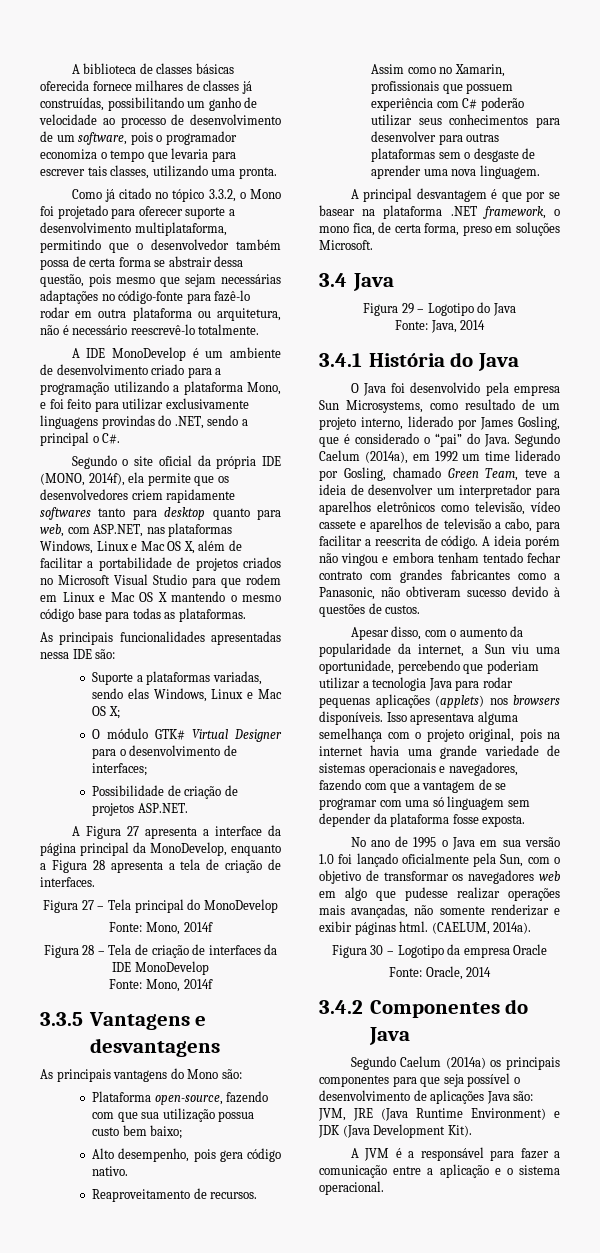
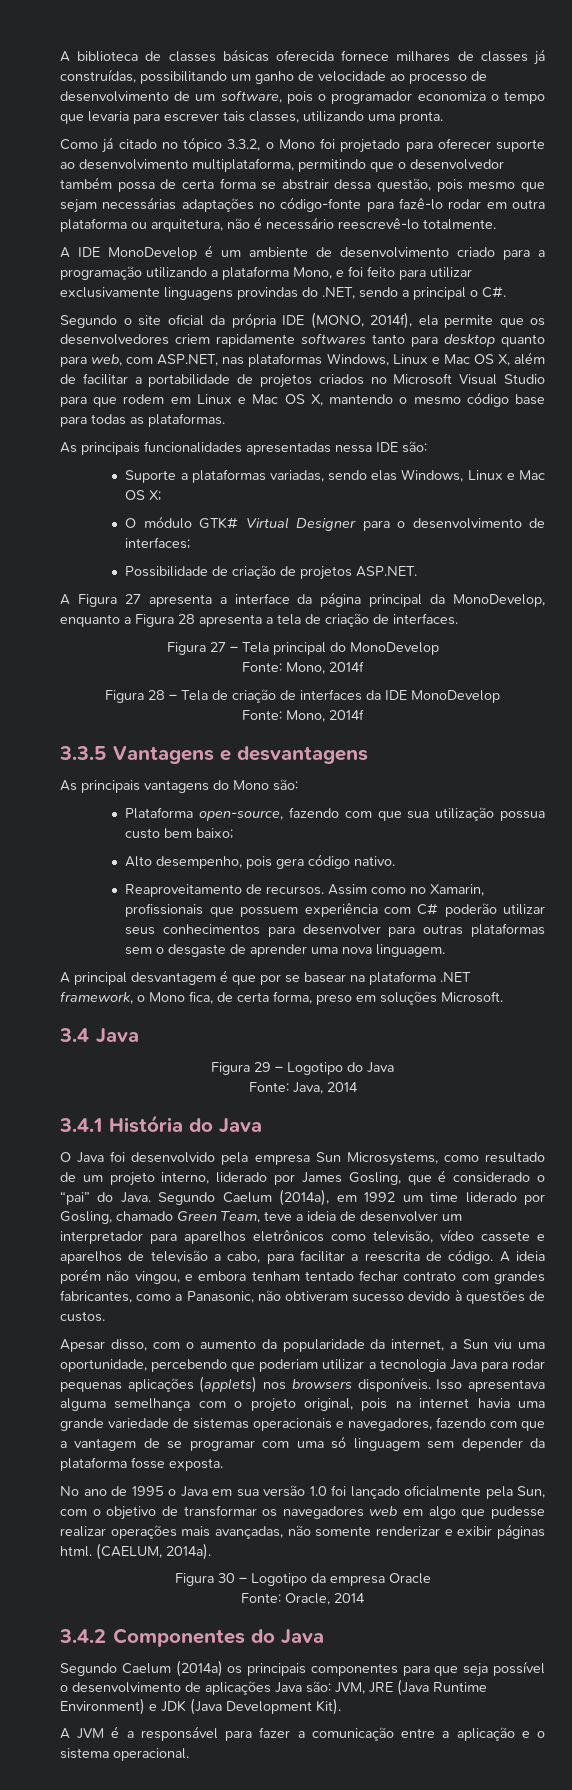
- Como já citado no tópico 3.3.2, o Mono foi projetado para oferecer suporte a desenvolvimento multiplataforma, permitindo que o desenvolvedor também possa de certa forma se abstrair dessa questão, pois mesmo que sejam necessárias adaptações no código-fonte para fazê-lo rodar em outra plataforma ou arquitetura, não é necessário reescrevê-lo totalmente.
+ Como já citado no tópico 3.3.2, o Mono foi projetado para oferecer suporte ao desenvolvimento multiplataforma, permitindo que o desenvolvedor também possa de certa forma se abstrair dessa questão, pois mesmo que sejam necessárias adaptações no código-fonte para fazê-lo rodar em outra plataforma ou arquitetura, não é necessário reescrevê-lo totalmente.
- Segundo o site oficial da própria IDE (MONO, 2014f), ela permite que os desenvolvedores criem rapidamente softwares tanto para desktop quanto para web, com ASP.NET, nas plataformas Windows, Linux e Mac OS X, além de facilitar a portabilidade de projetos criados no Microsoft Visual Studio para que rodem em Linux e Mac OS X mantendo o mesmo código base para todas as plataformas.
+ Segundo o site oficial da própria IDE (MONO, 2014f), ela permite que os desenvolvedores criem rapidamente softwares tanto para desktop quanto para web, com ASP.NET, nas plataformas Windows, Linux e Mac OS X, além de facilitar a portabilidade de projetos criados no Microsoft Visual Studio para que rodem em Linux e Mac OS X, mantendo o mesmo código base para todas as plataformas.
- A principal desvantagem é que por se basear na plataforma .NET framework, o mono fica, de certa forma, preso em soluções Microsoft.
+ A principal desvantagem é que por se basear na plataforma .NET framework, o Mono fica, de certa forma, preso em soluções Microsoft.
- A ideia porém não vingou e embora tenham tentado fechar contrato com grandes fabricantes como a Panasonic, não obtiveram sucesso devido à questões de custos.
+ A ideia porém não vingou, e embora tenham tentado fechar contrato com grandes fabricantes, como a Panasonic, não obtiveram sucesso devido à questões de custos.

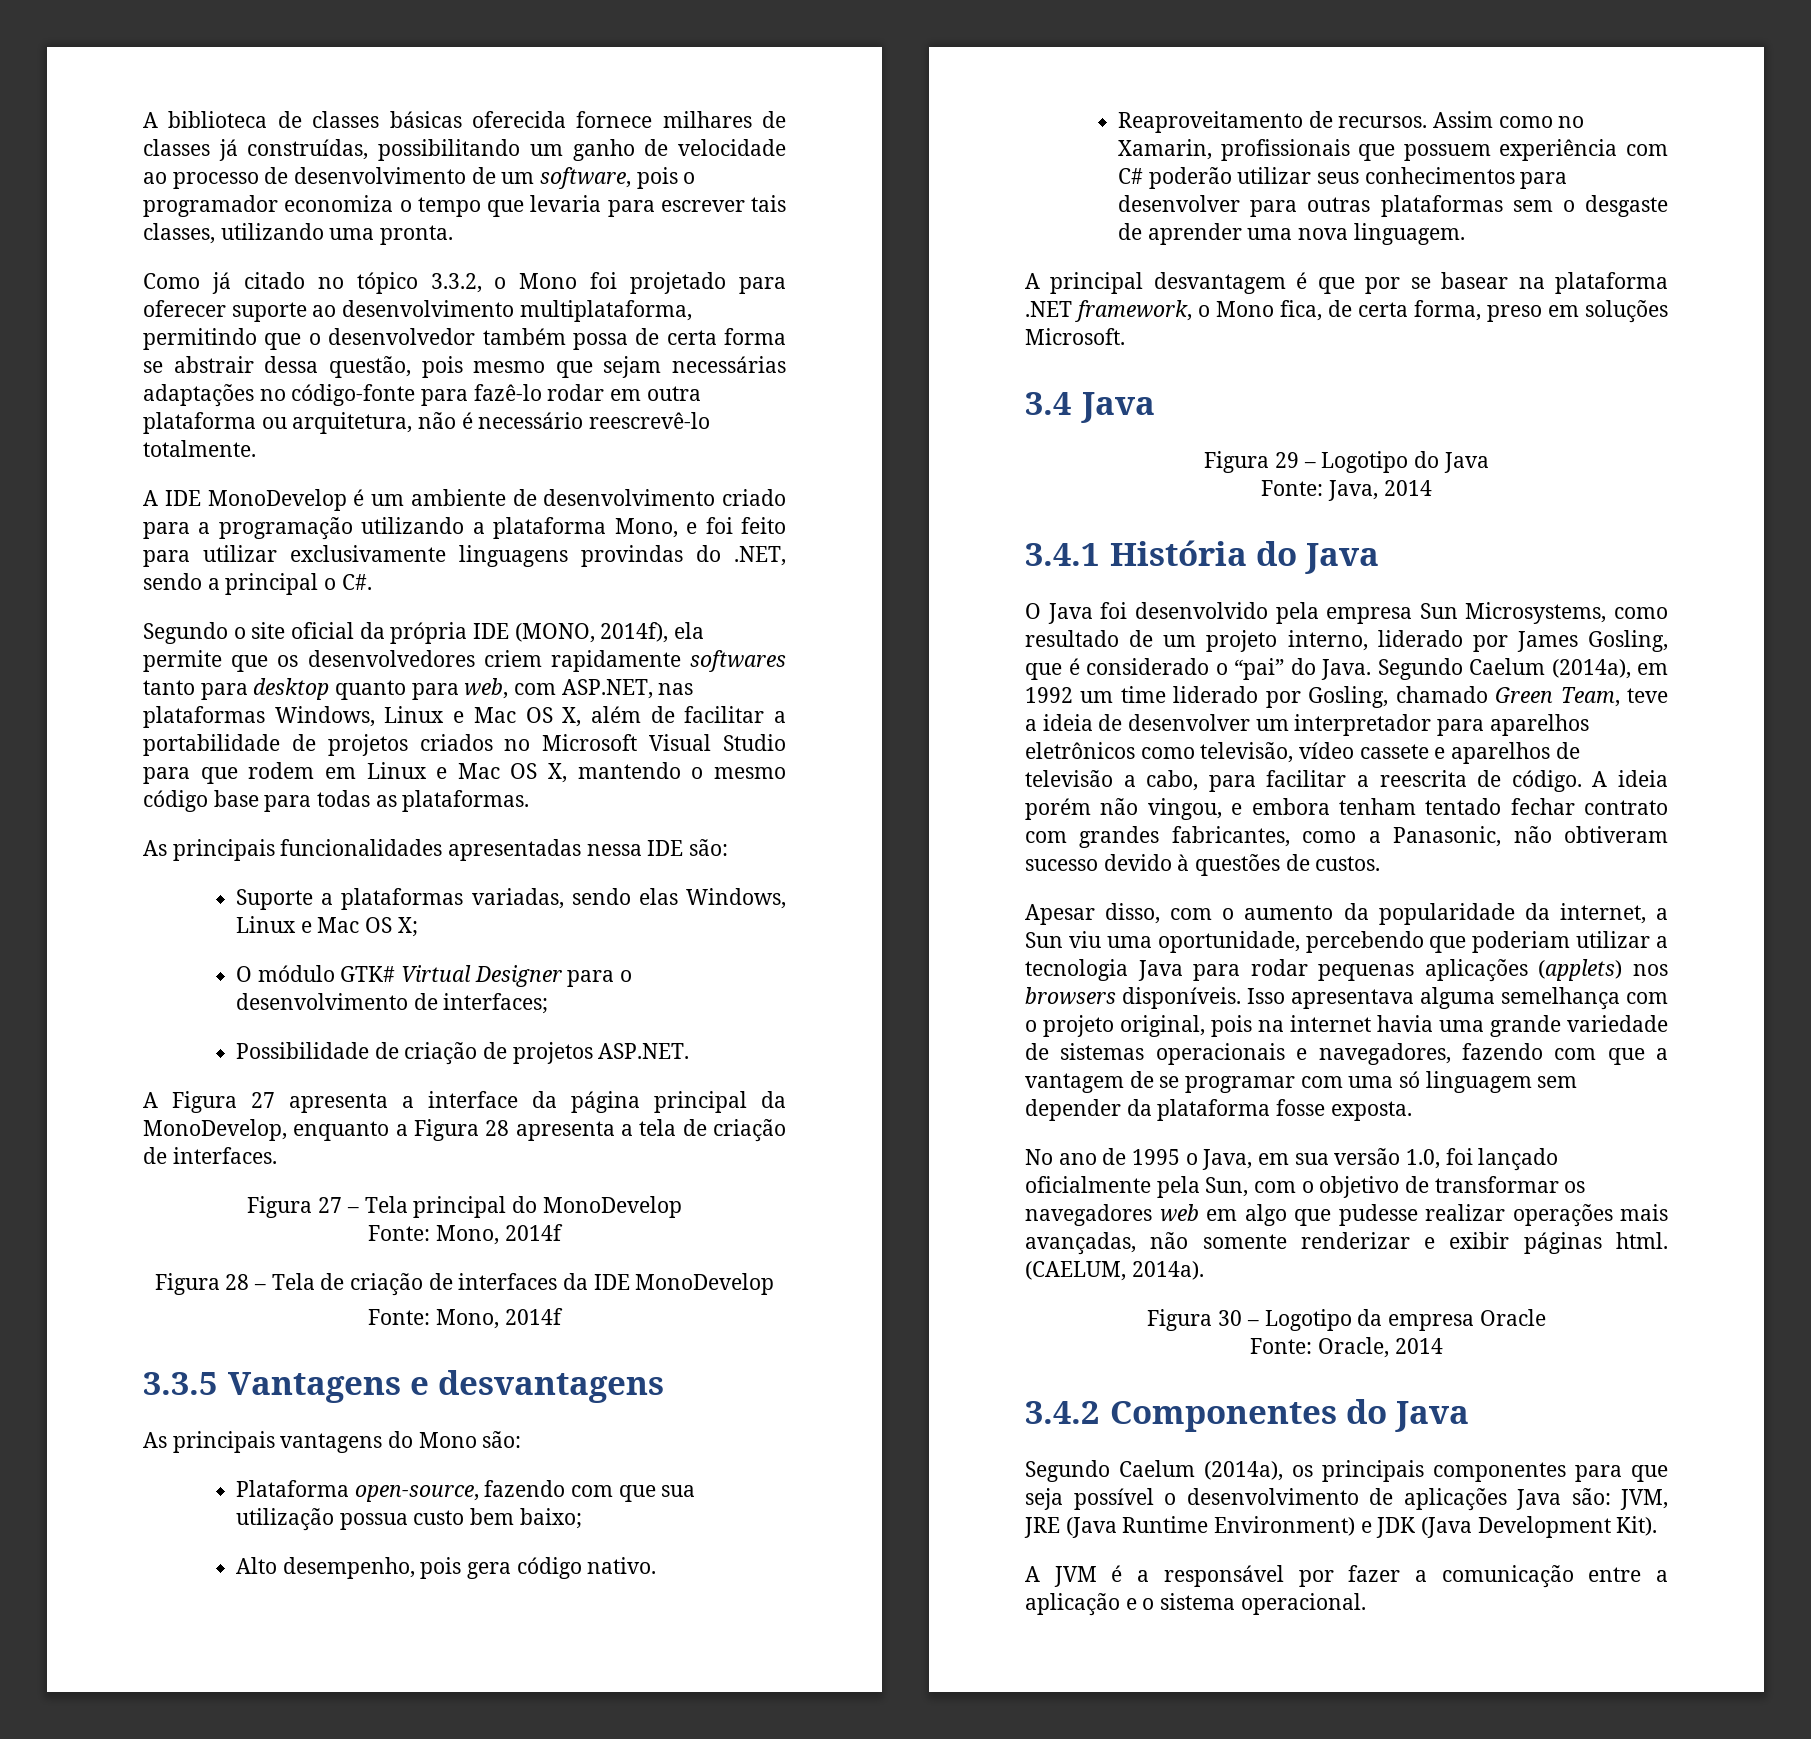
- No ano de 1995 o Java em sua versão 1.0 foi lançado oficialmente pela Sun, com o objetivo de transformar os navegadores web em algo que pudesse realizar operações mais avançadas, não somente renderizar e exibir páginas html.
+ No ano de 1995 o Java, em sua versão 1.0, foi lançado oficialmente pela Sun, com o objetivo de transformar os navegadores web em algo que pudesse realizar operações mais avançadas, não somente renderizar e exibir páginas html.
- Segundo Caelum (2014a) os principais componentes para que seja possível o desenvolvimento de aplicações Java são: JVM, JRE (Java Runtime Environment) e JDK (Java Development Kit).
+ Segundo Caelum (2014a), os principais componentes para que seja possível o desenvolvimento de aplicações Java são: JVM, JRE (Java Runtime Environment) e JDK (Java Development Kit).
- A JVM é a responsável para fazer a comunicação entre a aplicação e o sistema operacional.
+ A JVM é a responsável por fazer a comunicação entre a aplicação e o sistema operacional.

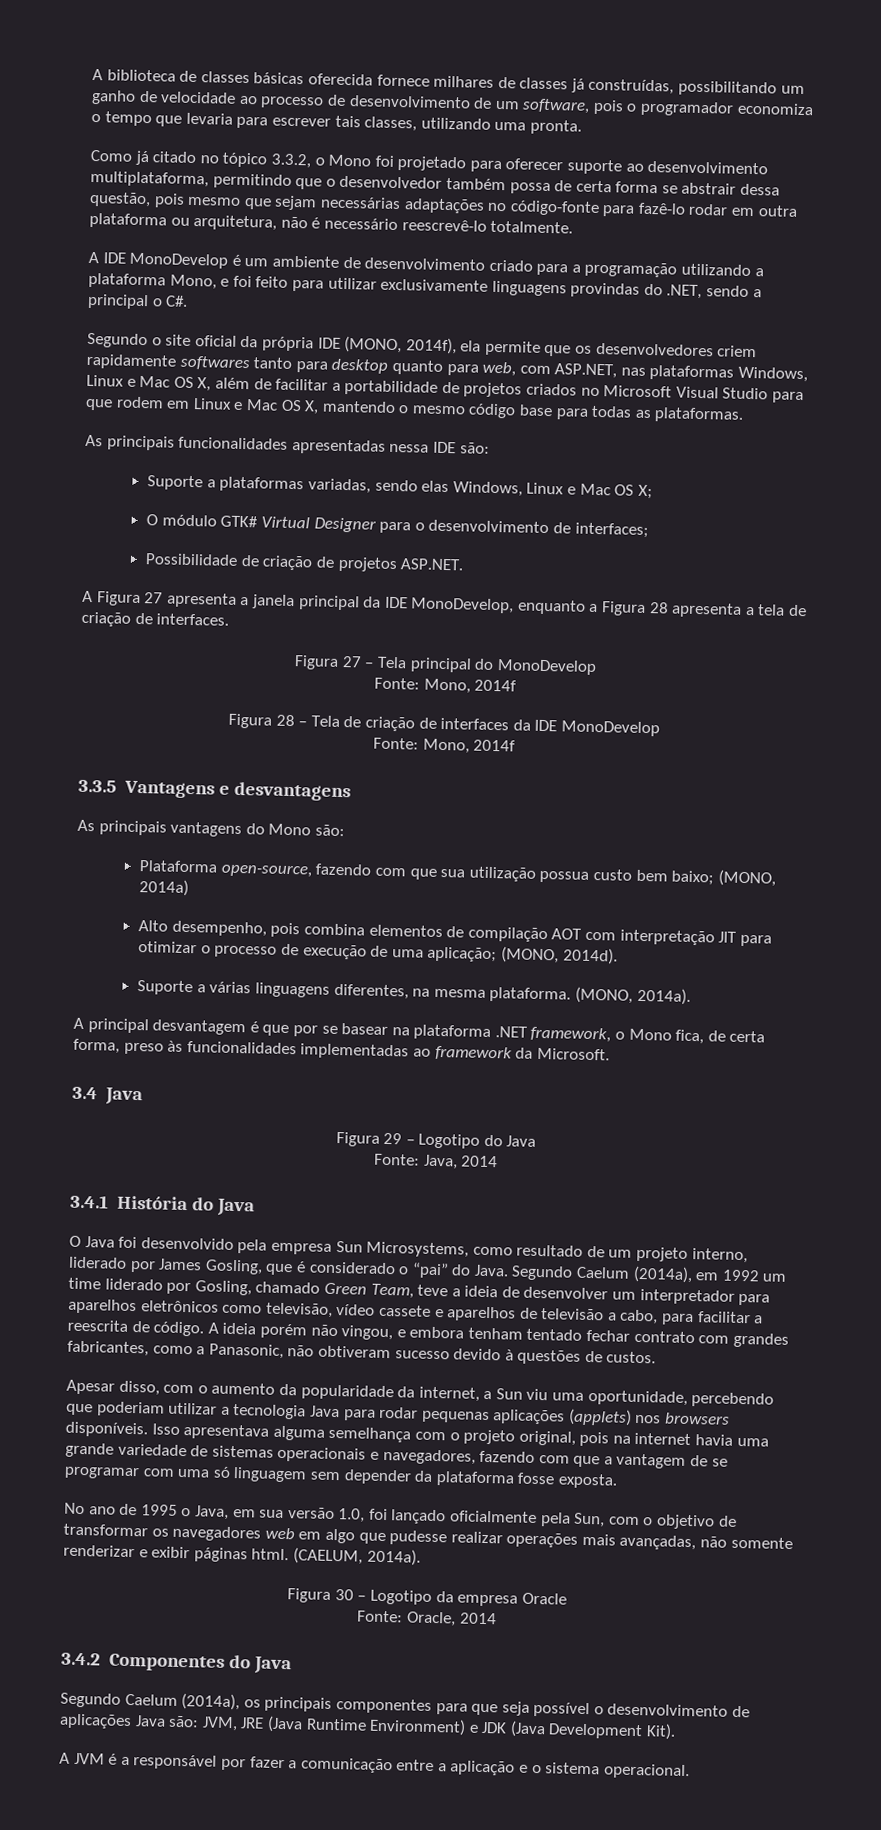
- A Figura 27 apresenta a interface da página principal da MonoDevelop, enquanto a Figura 28 apresenta a tela de criação de interfaces.
+ A Figura 27 apresenta a janela principal da IDE MonoDevelop, enquanto a Figura 28 apresenta a tela de criação de interfaces.
- Plataforma open-source, fazendo com que sua utilização possua custo bem baixo;
+ Plataforma open-source, fazendo com que sua utilização possua custo bem baixo; (MONO, 2014a)
- Alto desempenho, pois gera código nativo.
- Reaproveitamento de recursos. Assim como no Xamarin, profissionais que possuem experiência com C# poderão utilizar seus conhecimentos para desenvolver para outras plataformas sem o desgaste de aprender uma nova linguagem.
+ Alto desempenho, pois combina elementos de compilação AOT com interpretação JIT para otimizar o processo de execução de uma aplicação; (MONO, 2014d).
+ Suporte a várias linguagens diferentes, na mesma plataforma. (MONO, 2014a).
- A principal desvantagem é que por se basear na plataforma .NET framework, o Mono fica, de certa forma, preso em soluções Microsoft.
+ A principal desvantagem é que por se basear na plataforma .NET framework, o Mono fica, de certa forma, preso às funcionalidades implementadas ao framework da Microsoft.

